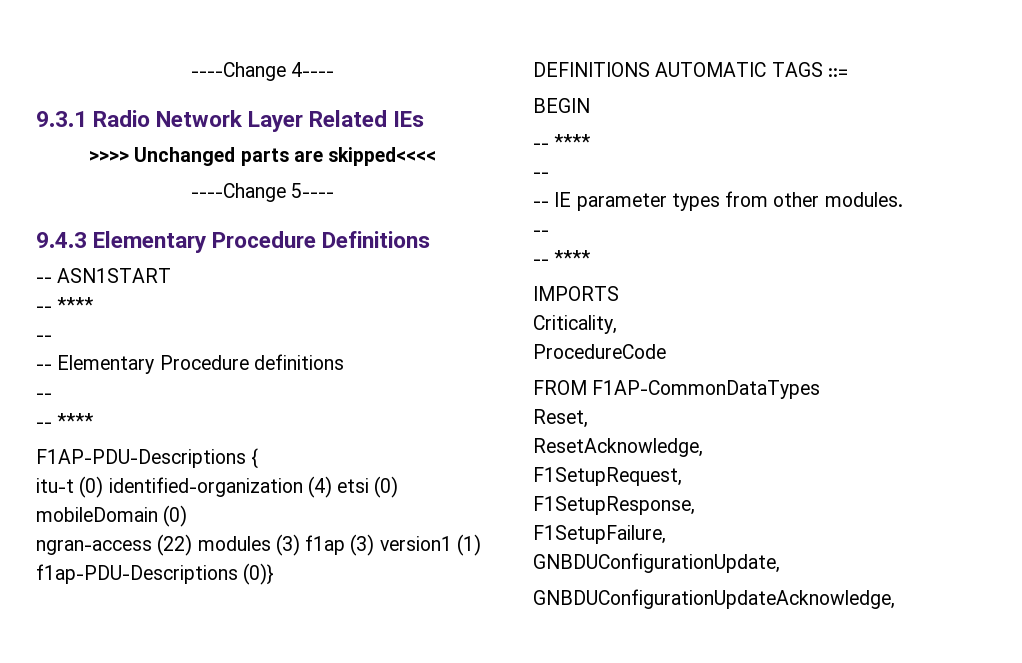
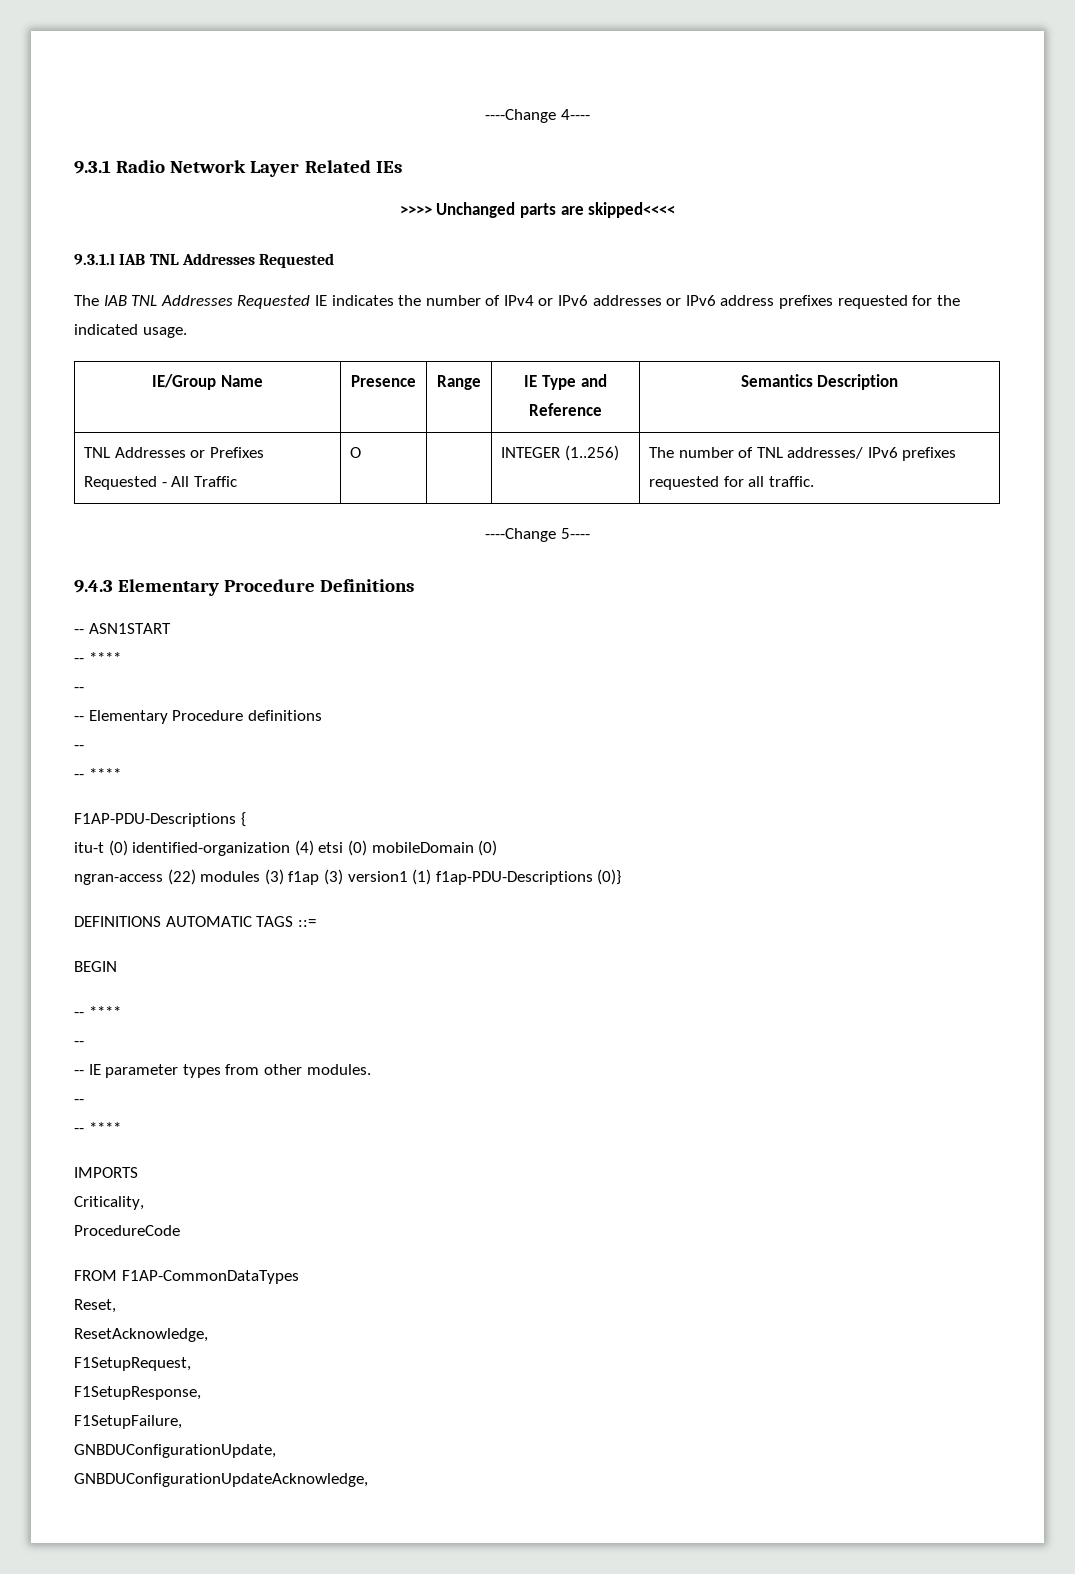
+ 9.3.1.l IAB TNL Addresses Requested
+ The IAB TNL Addresses Requested IE indicates the number of IPv4 or IPv6 addresses or IPv6 address prefixes requested for the indicated usage.
+ IE/Group Name | Presence | Range | IE Type and Reference | Semantics Description
+ TNL Addresses or Prefixes Requested - All Traffic | O | | INTEGER (1..256) | The number of TNL addresses/ IPv6 prefixes requested for all traffic.

